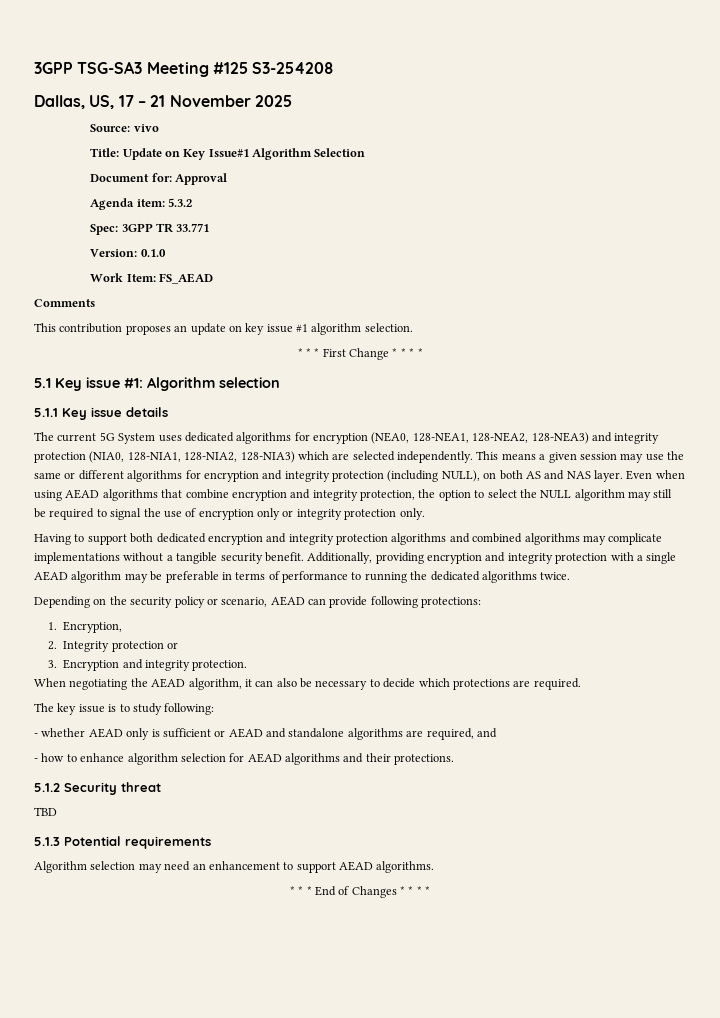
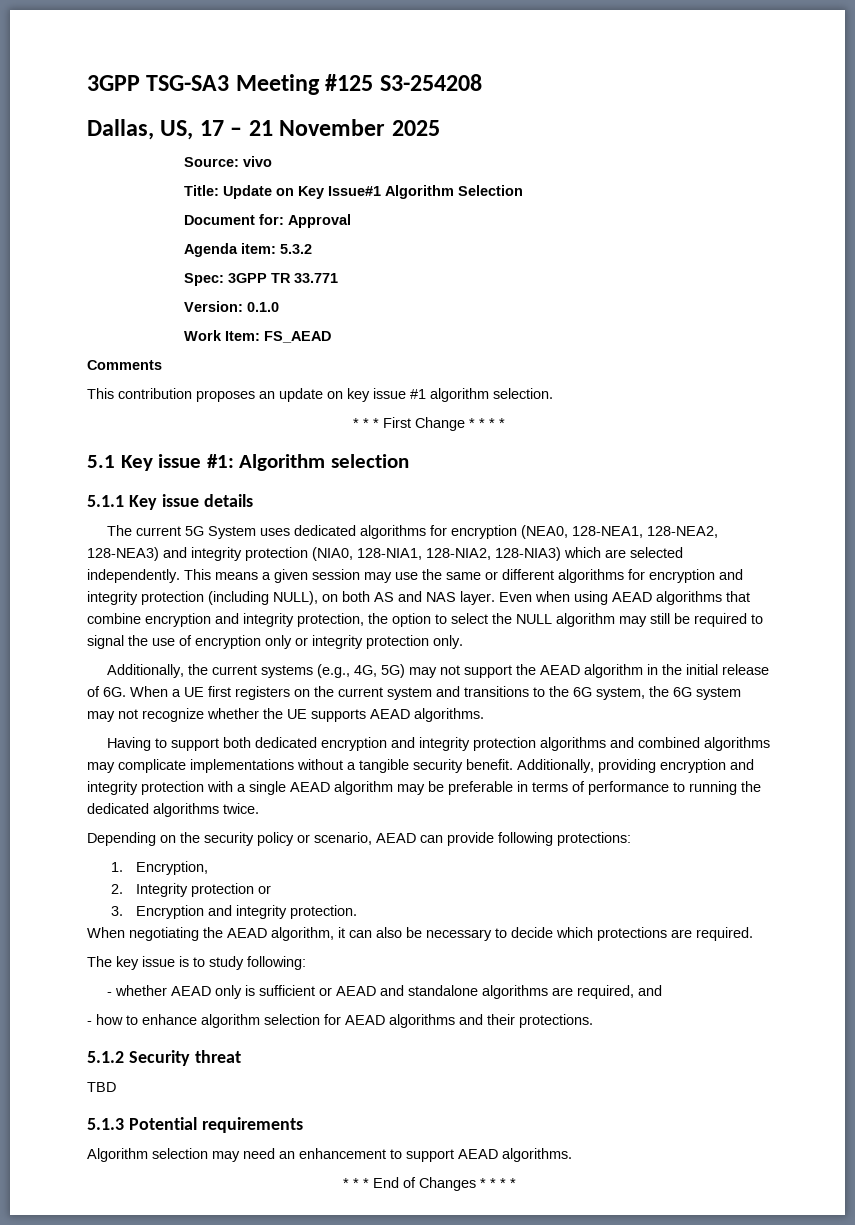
+ Additionally, the current systems (e.g., 4G, 5G) may not support the AEAD algorithm in the initial release of 6G. When a UE first registers on the current system and transitions to the 6G system, the 6G system may not recognize whether the UE supports AEAD algorithms.

